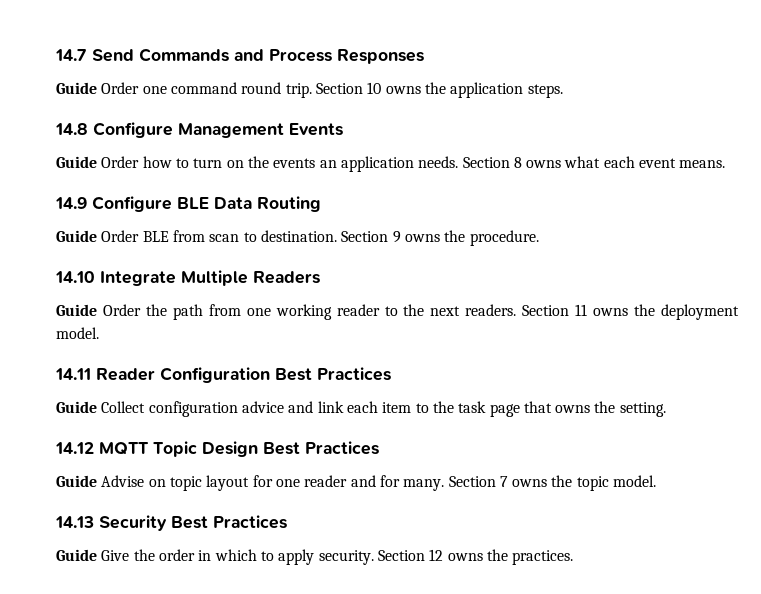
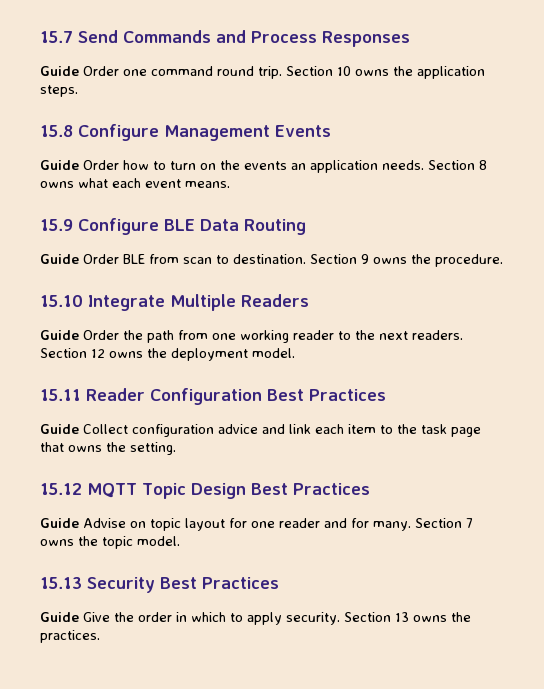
- 14.7 Send Commands and Process Responses
+ 15.7 Send Commands and Process Responses
- 14.8 Configure Management Events
+ 15.8 Configure Management Events
- 14.9 Configure BLE Data Routing
+ 15.9 Configure BLE Data Routing
- 14.10 Integrate Multiple Readers
+ 15.10 Integrate Multiple Readers
- Section 11 owns the deployment model.
+ Section 12 owns the deployment model.
- 14.11 Reader Configuration Best Practices
+ 15.11 Reader Configuration Best Practices
- 14.12 MQTT Topic Design Best Practices
+ 15.12 MQTT Topic Design Best Practices
- 14.13 Security Best Practices
+ 15.13 Security Best Practices
- Section 12 owns the practices.
+ Section 13 owns the practices.

